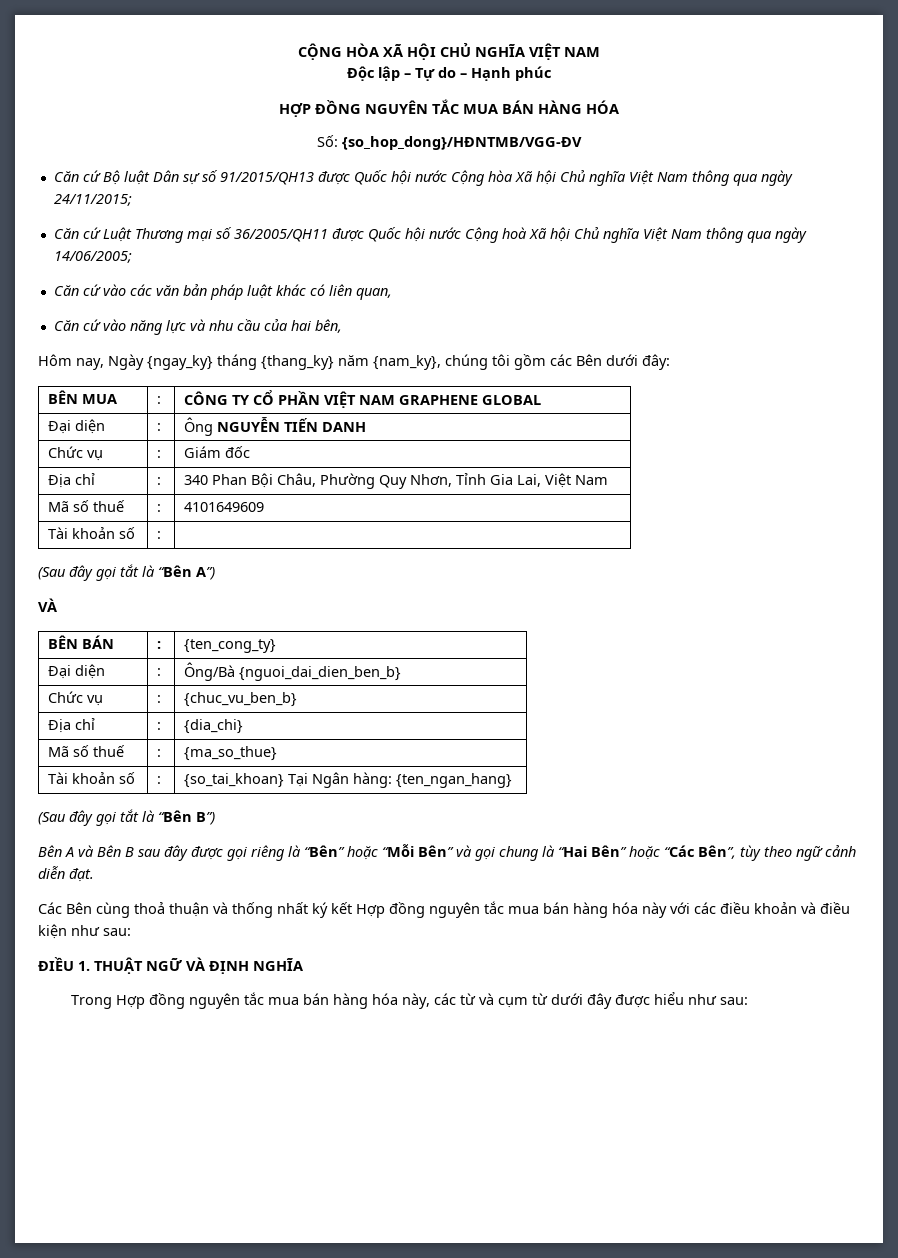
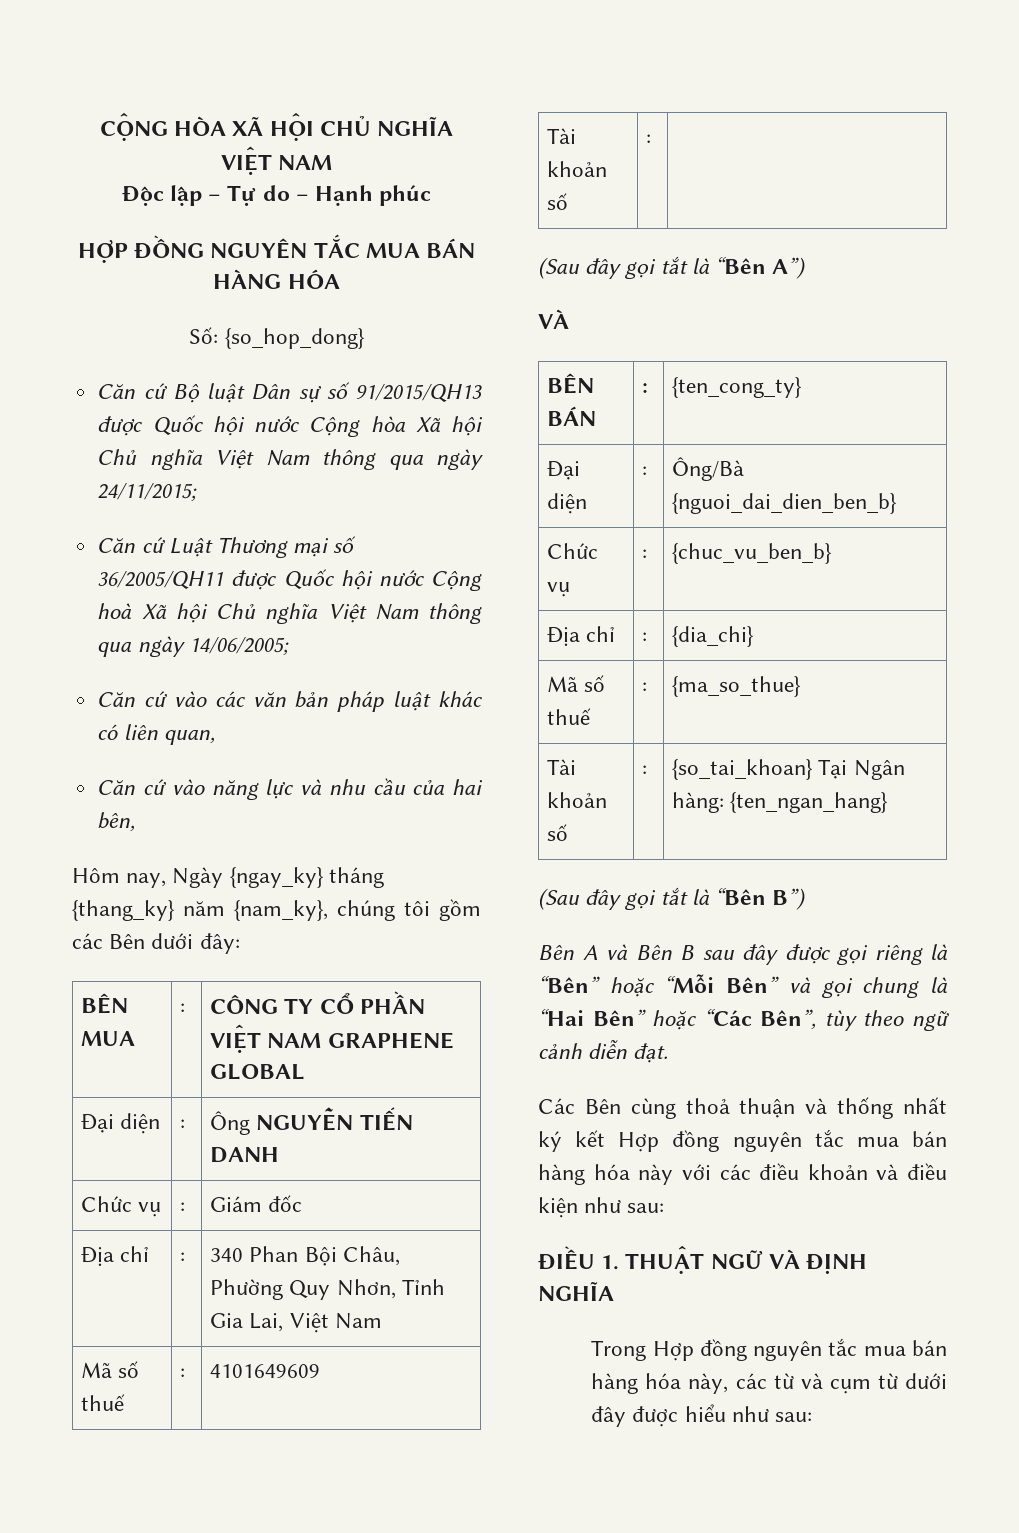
- Số: {so_hop_dong}/HĐNTMB/VGG-ĐV
+ Số: {so_hop_dong}

